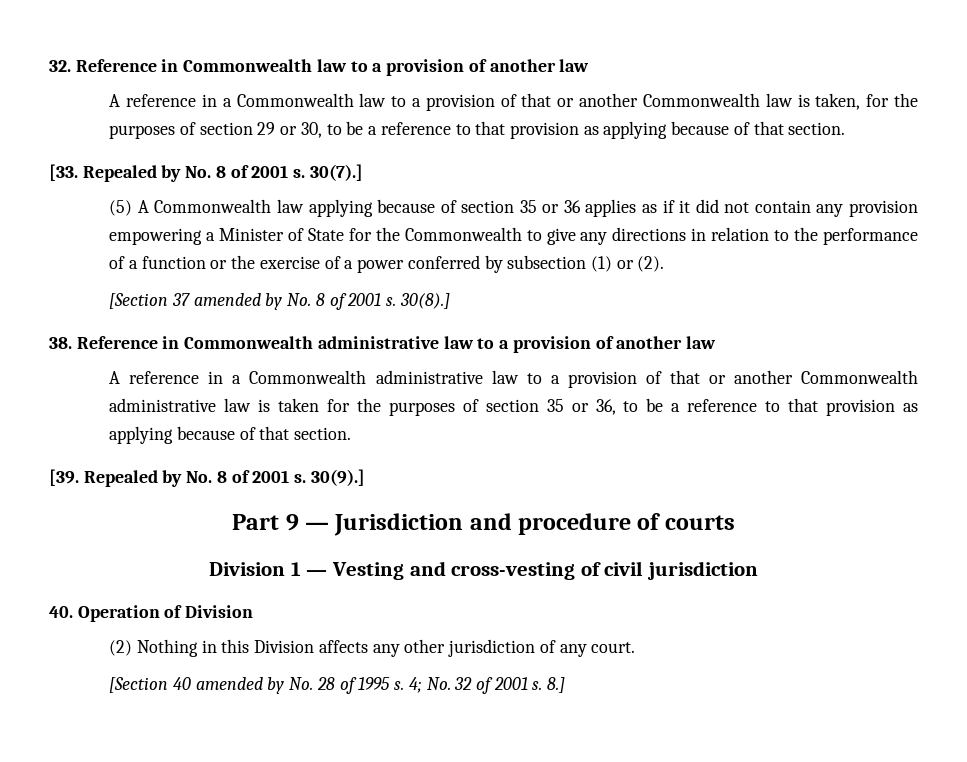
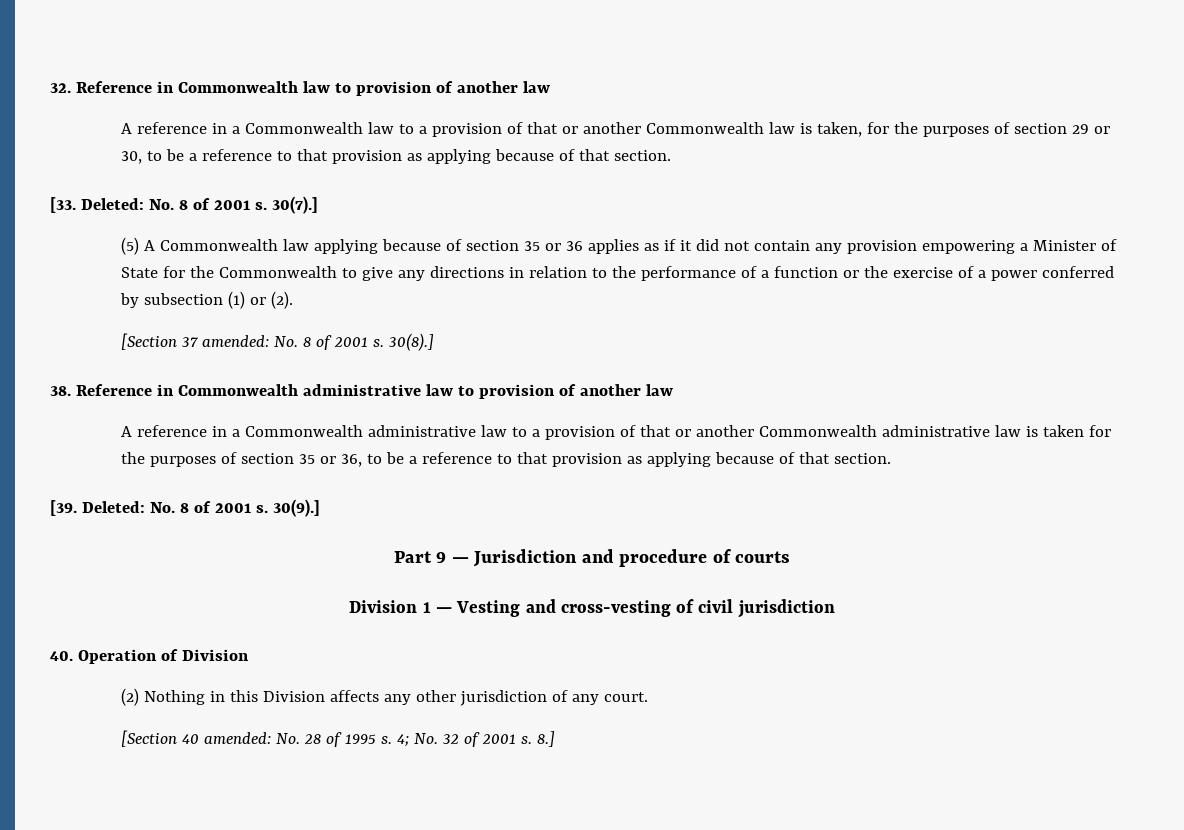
- 32. Reference in Commonwealth law to a provision of another law
+ 32. Reference in Commonwealth law to provision of another law
- [33. Repealed by No. 8 of 2001 s.
+ [33. Deleted: No. 8 of 2001 s.
- [Section 37 amended by No. 8 of 2001 s.
+ [Section 37 amended: No. 8 of 2001 s.
- 38. Reference in Commonwealth administrative law to a provision of another law
+ 38. Reference in Commonwealth administrative law to provision of another law
- [39. Repealed by No. 8 of 2001 s.
+ [39. Deleted: No. 8 of 2001 s.
- [Section 40 amended by No. 28 of 1995 s.
+ [Section 40 amended: No. 28 of 1995 s.

